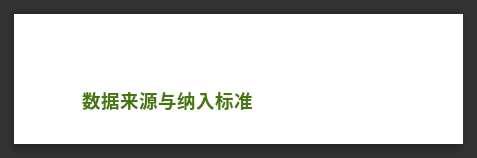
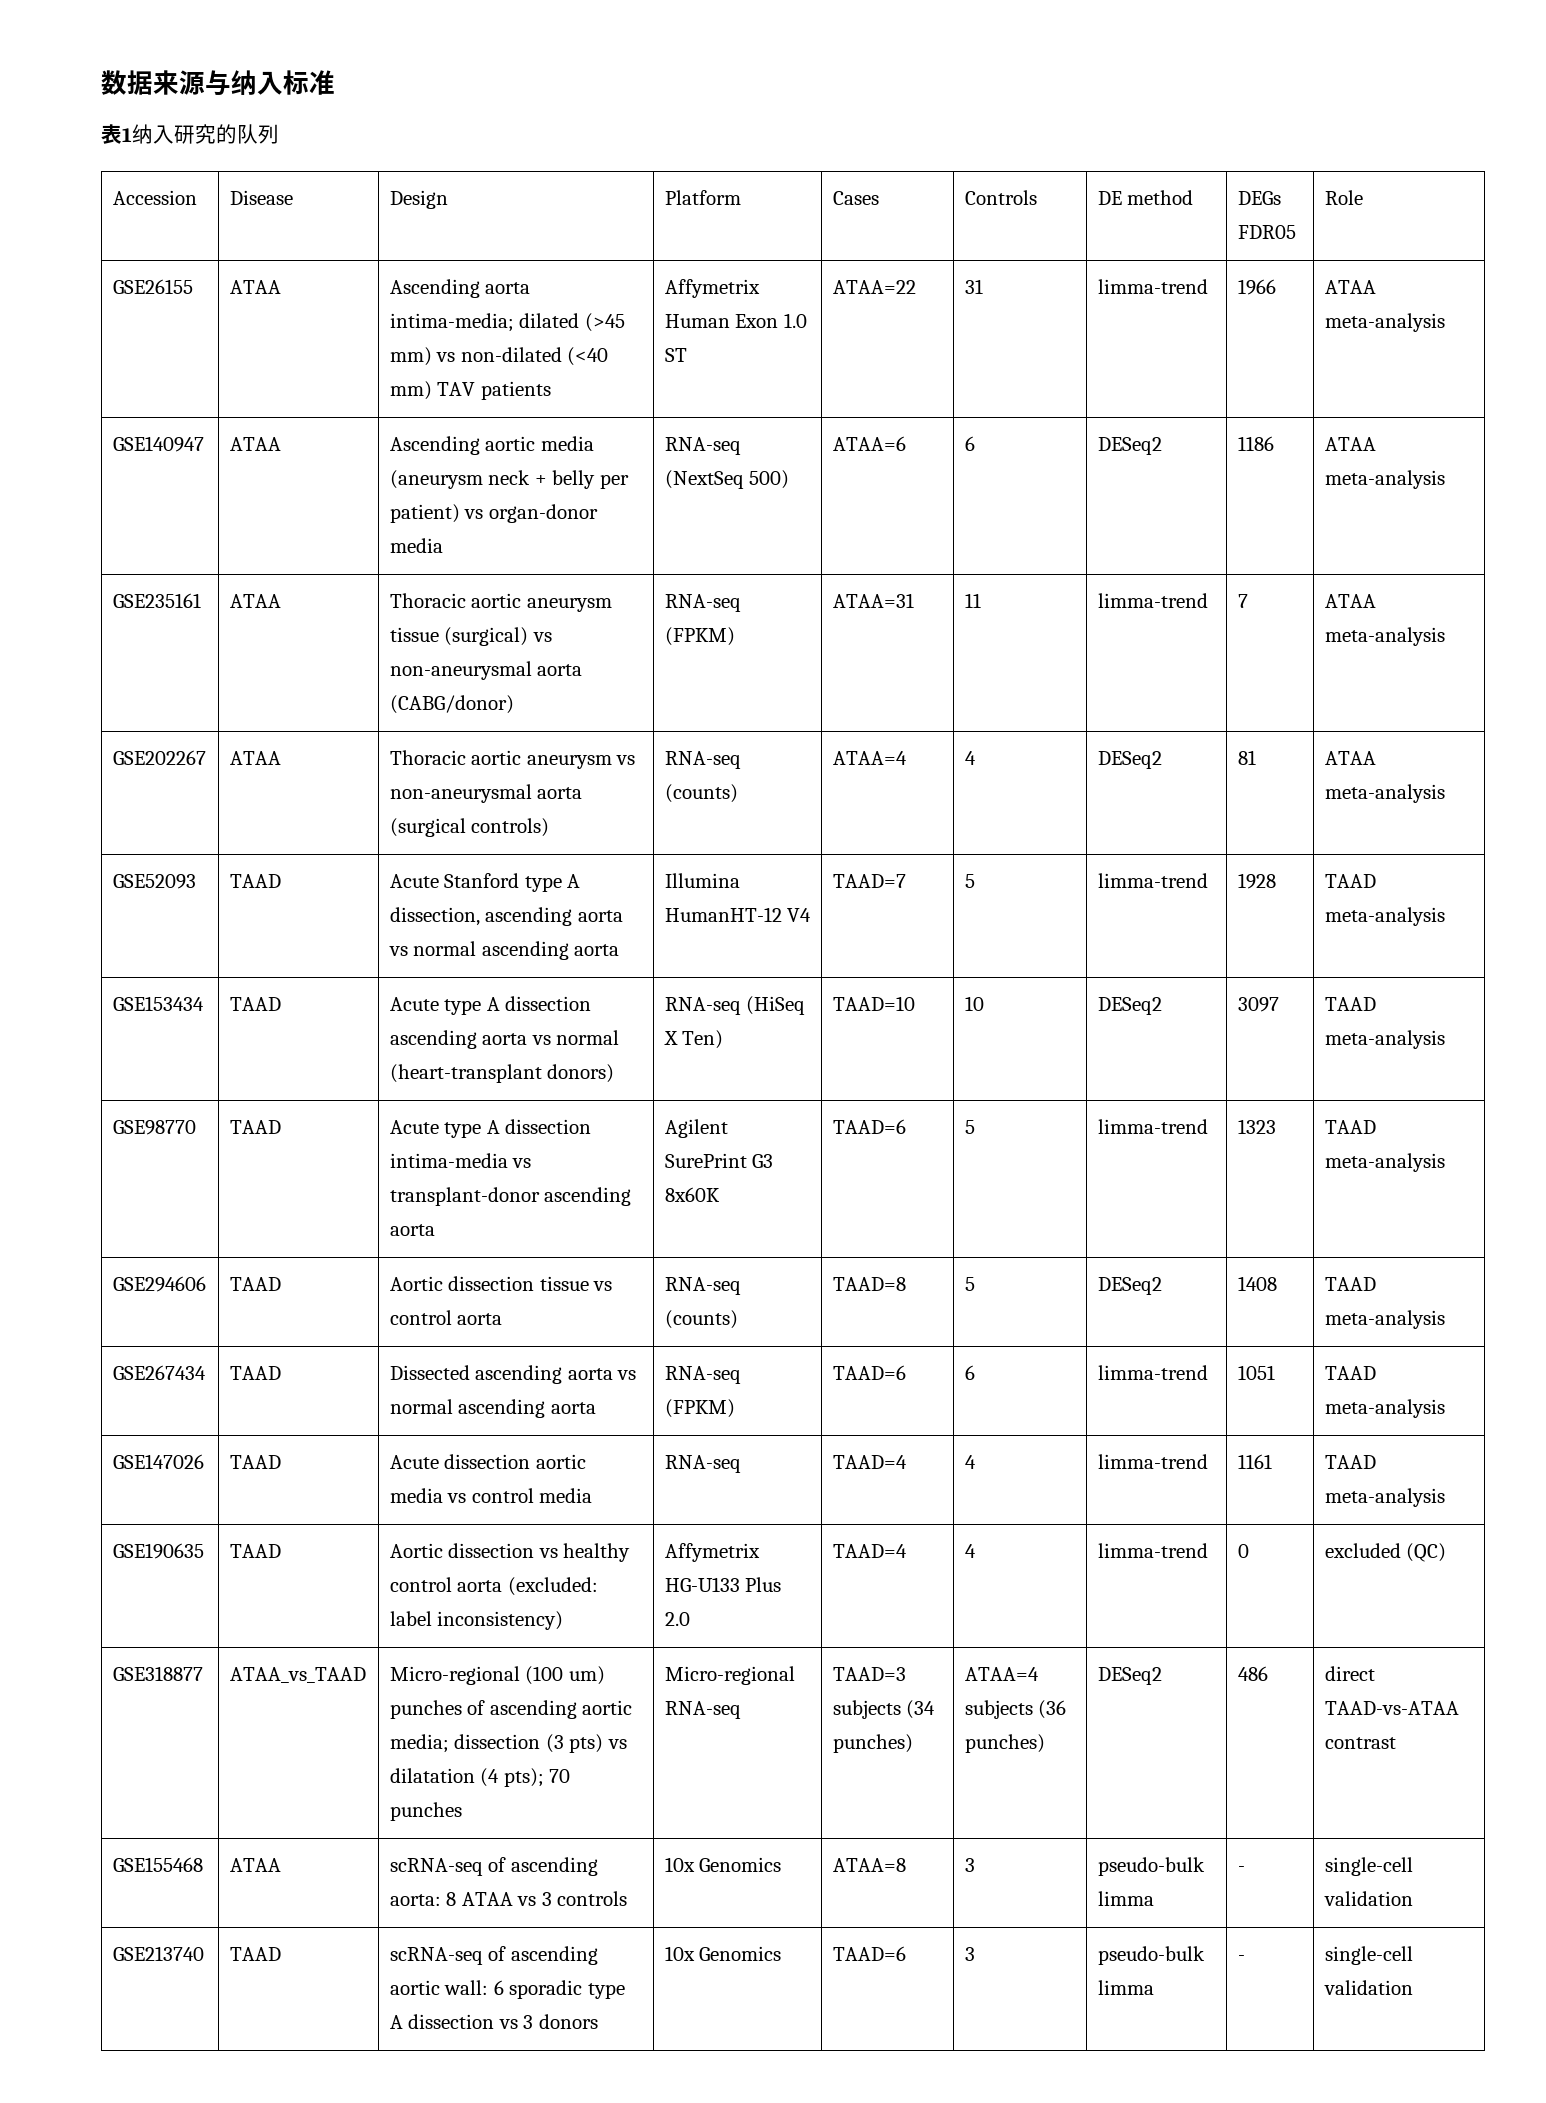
+ 表1纳入研究的队列
+ Accession | Disease | Design | Platform | Cases | Controls | DE method | DEGs FDR05 | Role
+ GSE26155 | ATAA | Ascending aorta intima-media; dilated (>45 mm) vs non-dilated (<40 mm) TAV patients | Affymetrix Human Exon 1.0 ST | ATAA=22 | 31 | limma-trend | 1966 | ATAA meta-analysis
+ GSE140947 | ATAA | Ascending aortic media (aneurysm neck + belly per patient) vs organ-donor media | RNA-seq (NextSeq 500) | ATAA=6 | 6 | DESeq2 | 1186 | ATAA meta-analysis
+ GSE235161 | ATAA | Thoracic aortic aneurysm tissue (surgical) vs non-aneurysmal aorta (CABG/donor) | RNA-seq (FPKM) | ATAA=31 | 11 | limma-trend | 7 | ATAA meta-analysis
+ GSE202267 | ATAA | Thoracic aortic aneurysm vs non-aneurysmal aorta (surgical controls) | RNA-seq (counts) | ATAA=4 | 4 | DESeq2 | 81 | ATAA meta-analysis
+ GSE52093 | TAAD | Acute Stanford type A dissection, ascending aorta vs normal ascending aorta | Illumina HumanHT-12 V4 | TAAD=7 | 5 | limma-trend | 1928 | TAAD meta-analysis
+ GSE153434 | TAAD | Acute type A dissection ascending aorta vs normal (heart-transplant donors) | RNA-seq (HiSeq X Ten) | TAAD=10 | 10 | DESeq2 | 3097 | TAAD meta-analysis
+ GSE98770 | TAAD | Acute type A dissection intima-media vs transplant-donor ascending aorta | Agilent SurePrint G3 8x60K | TAAD=6 | 5 | limma-trend | 1323 | TAAD meta-analysis
+ GSE294606 | TAAD | Aortic dissection tissue vs control aorta | RNA-seq (counts) | TAAD=8 | 5 | DESeq2 | 1408 | TAAD meta-analysis
+ GSE267434 | TAAD | Dissected ascending aorta vs normal ascending aorta | RNA-seq (FPKM) | TAAD=6 | 6 | limma-trend | 1051 | TAAD meta-analysis
+ GSE147026 | TAAD | Acute dissection aortic media vs control media | RNA-seq | TAAD=4 | 4 | limma-trend | 1161 | TAAD meta-analysis
+ GSE190635 | TAAD | Aortic dissection vs healthy control aorta (excluded: label inconsistency) | Affymetrix HG-U133 Plus 2.0 | TAAD=4 | 4 | limma-trend | 0 | excluded (QC)
+ GSE318877 | ATAA_vs_TAAD | Micro-regional (100 um) punches of ascending aortic media; dissection (3 pts) vs dilatation (4 pts); 70 punches | Micro-regional RNA-seq | TAAD=3 subjects (34 punches) | ATAA=4 subjects (36 punches) | DESeq2 | 486 | direct TAAD-vs-ATAA contrast
+ GSE155468 | ATAA | scRNA-seq of ascending aorta: 8 ATAA vs 3 controls | 10x Genomics | ATAA=8 | 3 | pseudo-bulk limma | - | single-cell validation
+ GSE213740 | TAAD | scRNA-seq of ascending aortic wall: 6 sporadic type A dissection vs 3 donors | 10x Genomics | TAAD=6 | 3 | pseudo-bulk limma | - | single-cell validation

